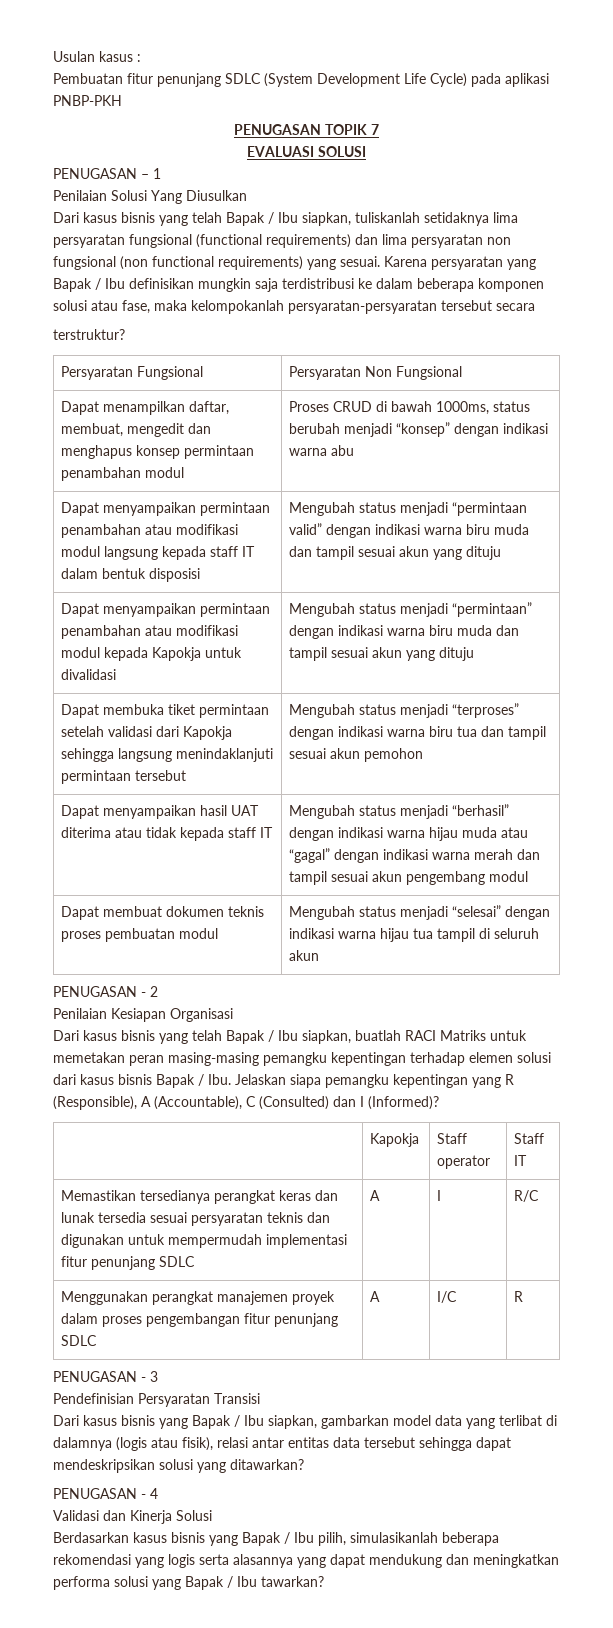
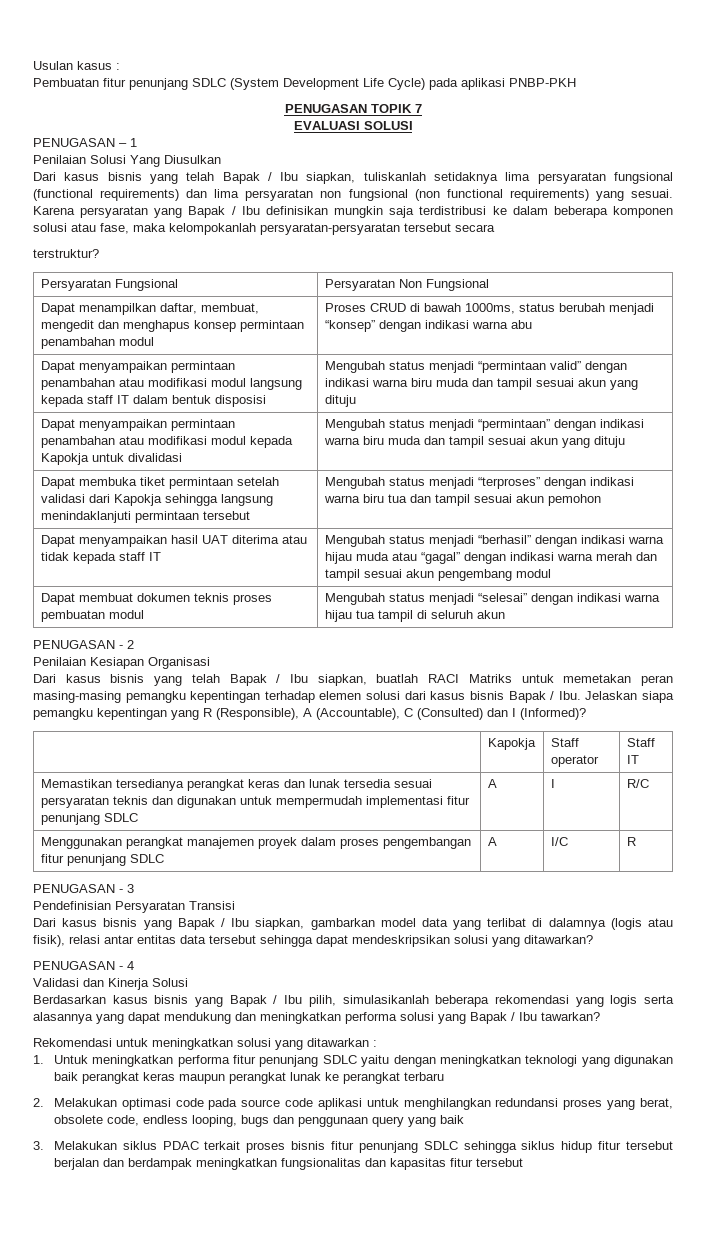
+ Rekomendasi untuk meningkatkan solusi yang ditawarkan :
+ 1. Untuk meningkatkan performa fitur penunjang SDLC yaitu dengan meningkatkan teknologi yang digunakan baik perangkat keras maupun perangkat lunak ke perangkat terbaru
+ 2. Melakukan optimasi code pada source code aplikasi untuk menghilangkan redundansi proses yang berat, obsolete code, endless looping, bugs dan penggunaan query yang baik
+ 3. Melakukan siklus PDAC terkait proses bisnis fitur penunjang SDLC sehingga siklus hidup fitur tersebut berjalan dan berdampak meningkatkan fungsionalitas dan kapasitas fitur tersebut

